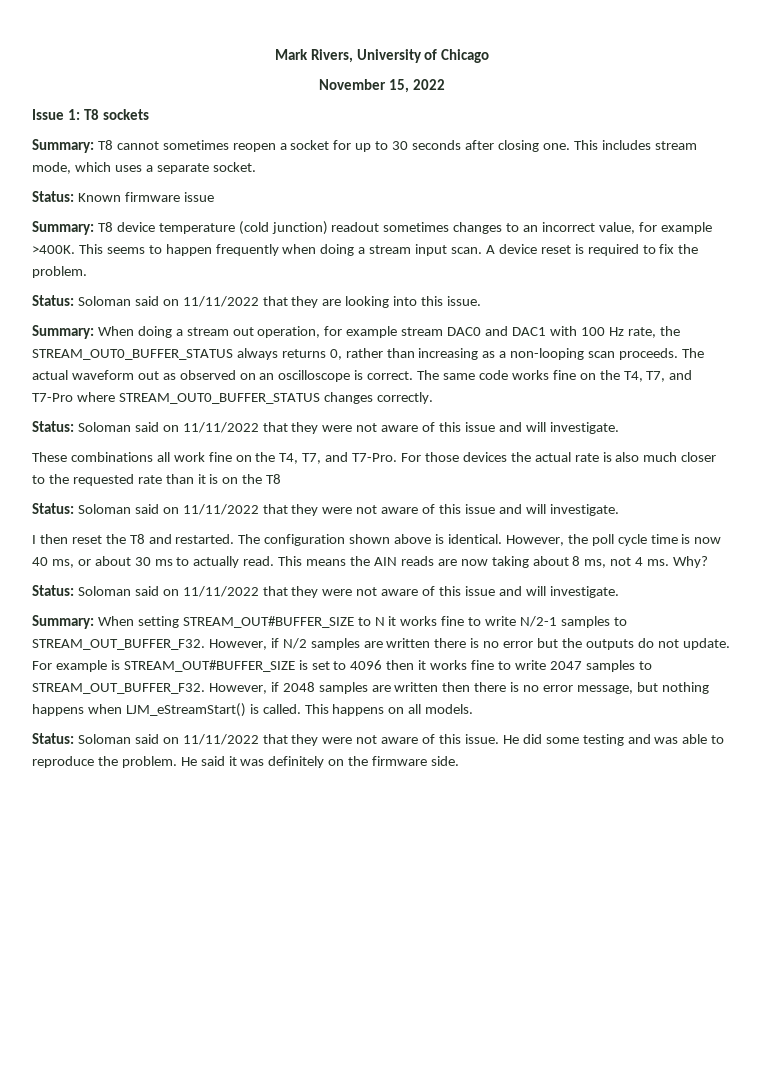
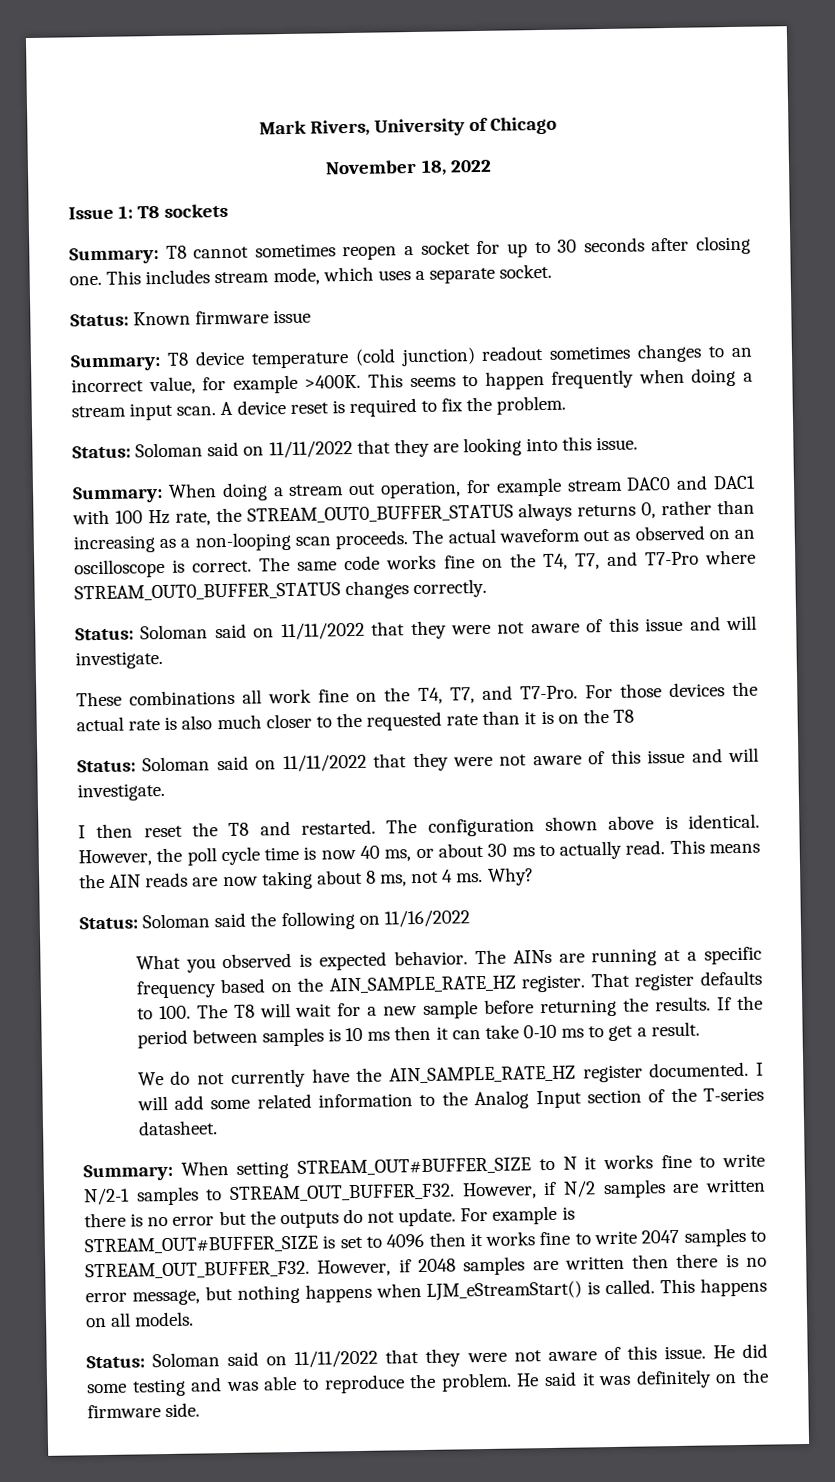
- November 15, 2022
+ November 18, 2022
  Why?
- Status: Soloman said on 11/11/2022 that they were not aware of this issue and will investigate.
+ Status: Soloman said the following on 11/16/2022
+ What you observed is expected behavior. The AINs are running at a specific frequency based on the AIN_SAMPLE_RATE_HZ register. That register defaults to 100. The T8 will wait for a new sample before returning the results. If the period between samples is 10 ms then it can take 0-10 ms to get a result.
+ We do not currently have the AIN_SAMPLE_RATE_HZ register documented. I will add some related information to the Analog Input section of the T-series datasheet.

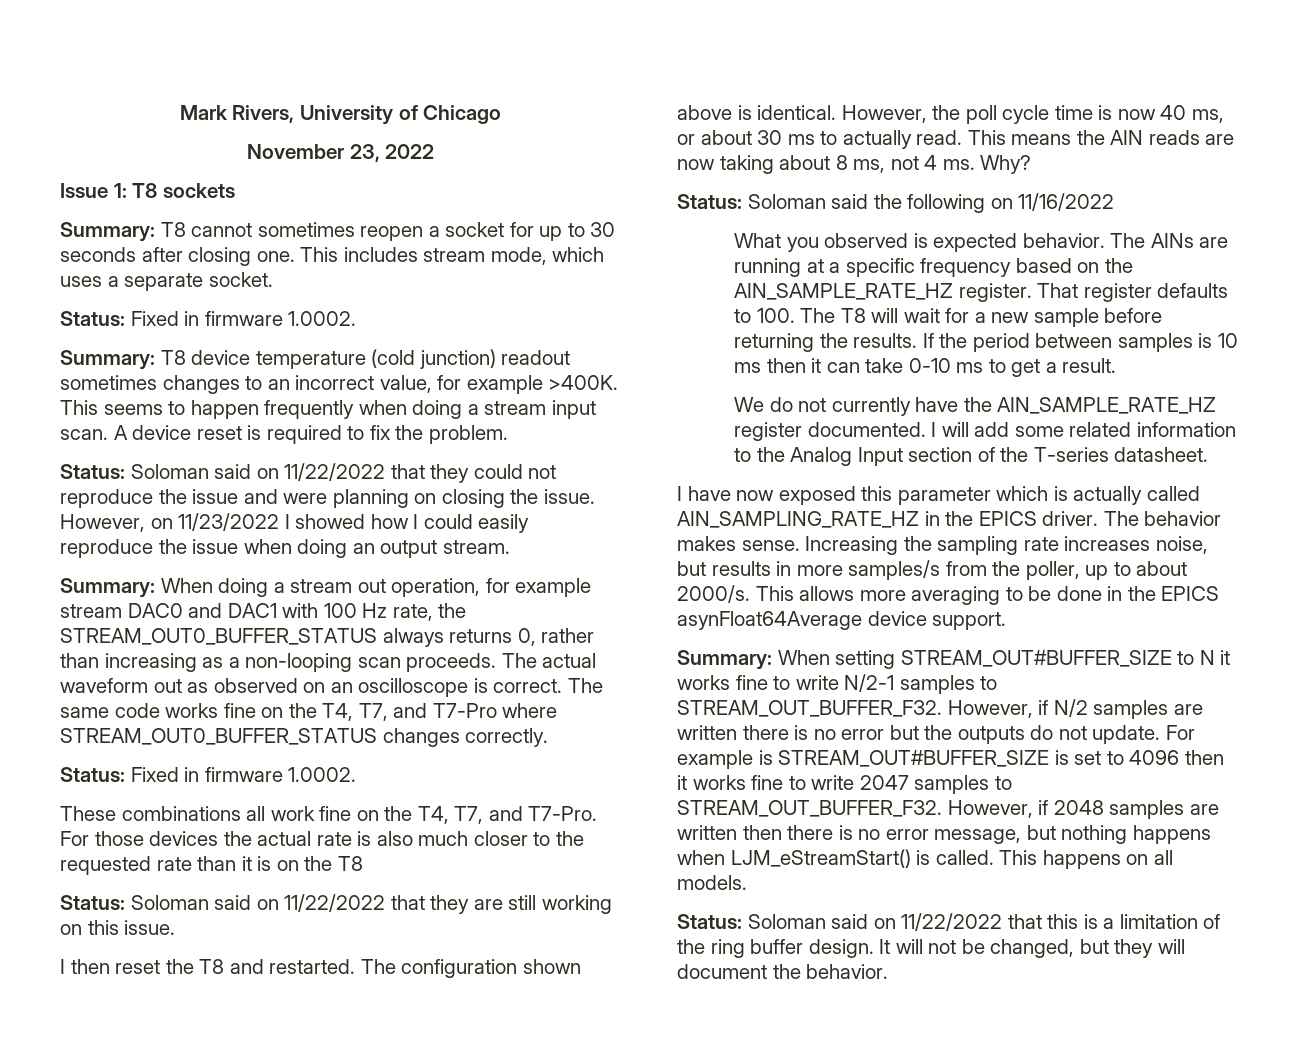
- November 18, 2022
+ November 23, 2022
  This includes stream mode, which uses a separate socket.
- Status: Known firmware issue
+ Status: Fixed in firmware 1.0002.
- Status: Soloman said on 11/11/2022 that they are looking into this issue.
+ Status: Soloman said on 11/22/2022 that they could not reproduce the issue and were planning on closing the issue. However, on 11/23/2022 I showed how I could easily reproduce the issue when doing an output stream.
  The same code works fine on the T4, T7, and T7-Pro where STREAM_OUT0_BUFFER_STATUS changes correctly.
- Status: Soloman said on 11/11/2022 that they were not aware of this issue and will investigate.
+ Status: Fixed in firmware 1.0002.
  For those devices the actual rate is also much closer to the requested rate than it is on the T8
- Status: Soloman said on 11/11/2022 that they were not aware of this issue and will investigate.
+ Status: Soloman said on 11/22/2022 that they are still working on this issue.
+ I have now exposed this parameter which is actually called AIN_SAMPLING_RATE_HZ in the EPICS driver. The behavior makes sense. Increasing the sampling rate increases noise, but results in more samples/s from the poller, up to about 2000/s. This allows more averaging to be done in the EPICS asynFloat64Average device support.
- Status: Soloman said on 11/11/2022 that they were not aware of this issue. He did some testing and was able to reproduce the problem. He said it was definitely on the firmware side.
+ Status: Soloman said on 11/22/2022 that this is a limitation of the ring buffer design. It will not be changed, but they will document the behavior.

